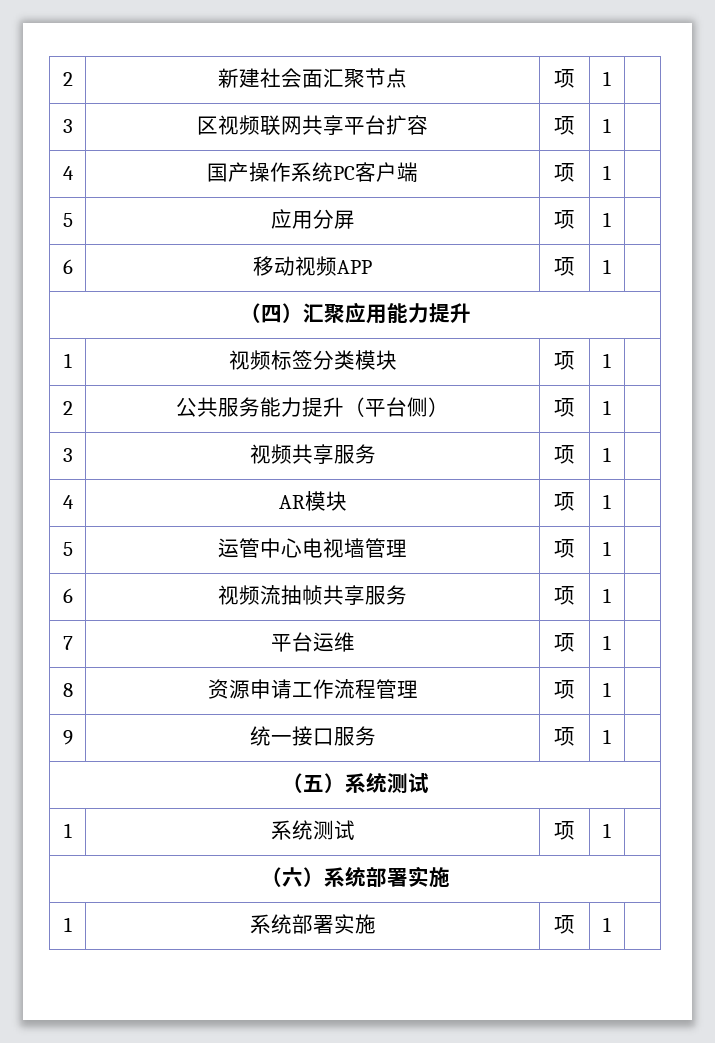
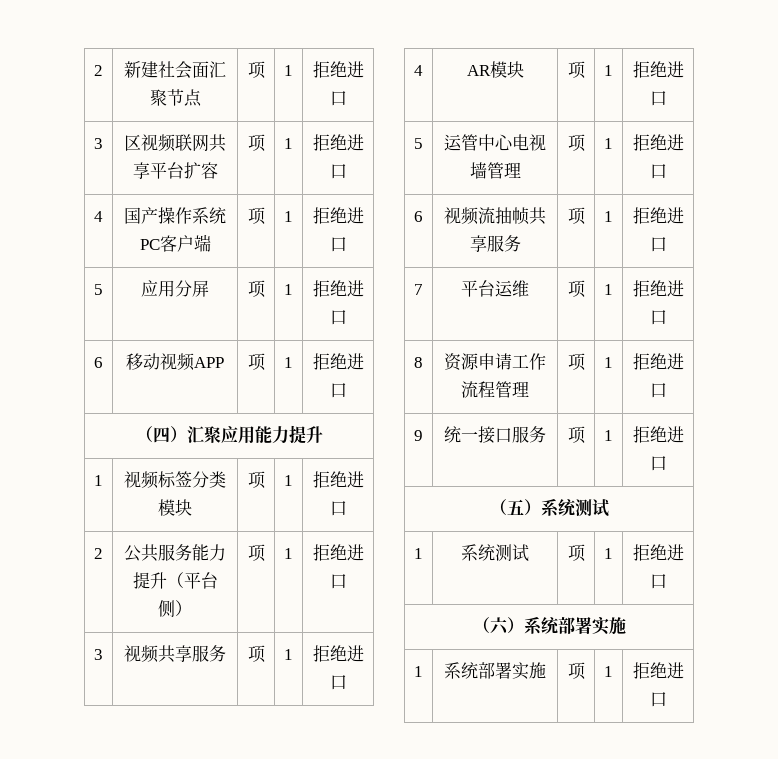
- 2 | 新建社会面汇聚节点 | 项 | 1 |
+ 2 | 新建社会面汇聚节点 | 项 | 1 | 拒绝进口
- 3 | 区视频联网共享平台扩容 | 项 | 1 |
+ 3 | 区视频联网共享平台扩容 | 项 | 1 | 拒绝进口
- 4 | 国产操作系统PC客户端 | 项 | 1 |
+ 4 | 国产操作系统PC客户端 | 项 | 1 | 拒绝进口
- 5 | 应用分屏 | 项 | 1 |
+ 5 | 应用分屏 | 项 | 1 | 拒绝进口
- 6 | 移动视频APP | 项 | 1 |
+ 6 | 移动视频APP | 项 | 1 | 拒绝进口
- 1 | 视频标签分类模块 | 项 | 1 |
+ 1 | 视频标签分类模块 | 项 | 1 | 拒绝进口
- 2 | 公共服务能力提升（平台侧） | 项 | 1 |
+ 2 | 公共服务能力提升（平台侧） | 项 | 1 | 拒绝进口
- 3 | 视频共享服务 | 项 | 1 |
+ 3 | 视频共享服务 | 项 | 1 | 拒绝进口
- 4 | AR模块 | 项 | 1 |
+ 4 | AR模块 | 项 | 1 | 拒绝进口
- 5 | 运管中心电视墙管理 | 项 | 1 |
+ 5 | 运管中心电视墙管理 | 项 | 1 | 拒绝进口
- 6 | 视频流抽帧共享服务 | 项 | 1 |
+ 6 | 视频流抽帧共享服务 | 项 | 1 | 拒绝进口
- 7 | 平台运维 | 项 | 1 |
+ 7 | 平台运维 | 项 | 1 | 拒绝进口
- 8 | 资源申请工作流程管理 | 项 | 1 |
+ 8 | 资源申请工作流程管理 | 项 | 1 | 拒绝进口
- 9 | 统一接口服务 | 项 | 1 |
+ 9 | 统一接口服务 | 项 | 1 | 拒绝进口
- 1 | 系统测试 | 项 | 1 |
+ 1 | 系统测试 | 项 | 1 | 拒绝进口
- 1 | 系统部署实施 | 项 | 1 |
+ 1 | 系统部署实施 | 项 | 1 | 拒绝进口

